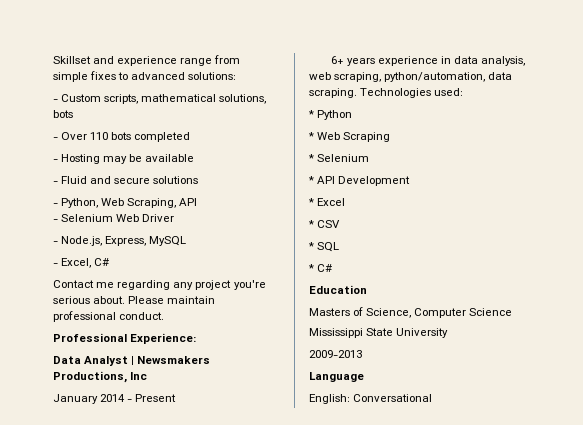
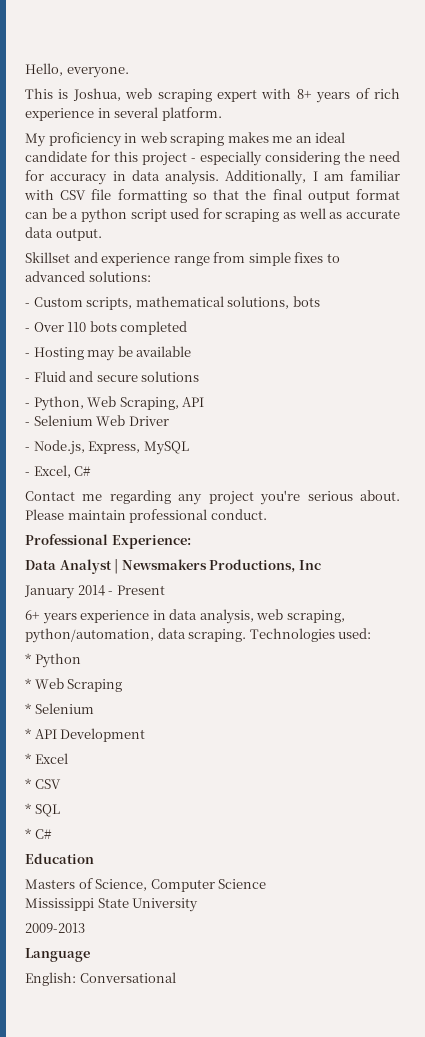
+ Hello, everyone.
+ This is Joshua, web scraping expert with 8+ years of rich experience in several platform.
+ My proficiency in web scraping makes me an ideal candidate for this project - especially considering the need for accuracy in data analysis. Additionally, I am familiar with CSV file formatting so that the final output format can be a python script used for scraping as well as accurate data output.

